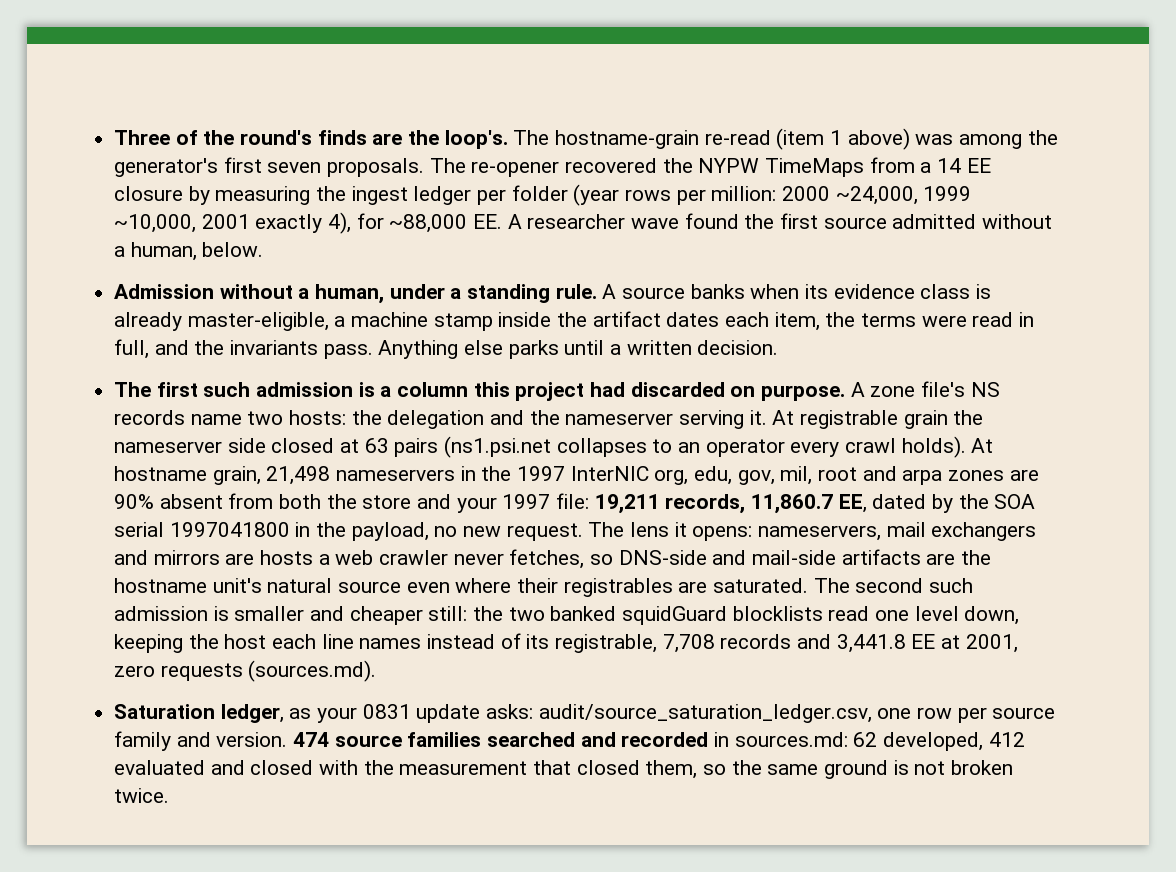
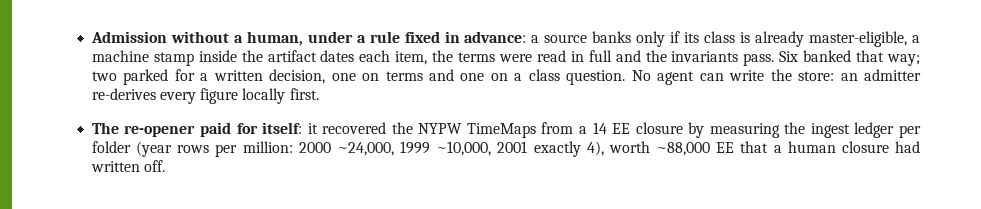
- Three of the round's finds are the loop's. The hostname-grain re-read (item 1 above) was among the generator's first seven proposals. The re-opener recovered the NYPW TimeMaps from a 14 EE closure by measuring the ingest ledger per folder (year rows per million: 2000 ~24,000, 1999 ~10,000, 2001 exactly 4), for ~88,000 EE. A researcher wave found the first source admitted without a human, below.
- Admission without a human, under a standing rule. A source banks when its evidence class is already master-eligible, a machine stamp inside the artifact dates each item, the terms were read in full, and the invariants pass. Anything else parks until a written decision.
- The first such admission is a column this project had discarded on purpose. A zone file's NS records name two hosts: the delegation and the nameserver serving it. At registrable grain the nameserver side closed at 63 pairs (ns1.psi.net collapses to an operator every crawl holds). At hostname grain, 21,498 nameservers in the 1997 InterNIC org, edu, gov, mil, root and arpa zones are 90% absent from both the store and your 1997 file: 19,211 records, 11,860.7 EE, dated by the SOA serial 1997041800 in the payload, no new request. The lens it opens: nameservers, mail exchangers and mirrors are hosts a web crawler never fetches, so DNS-side and mail-side artifacts are the hostname unit's natural source even where their registrables are saturated. The second such admission is smaller and cheaper still: the two banked squidGuard blocklists read one level down, keeping the host each line names instead of its registrable, 7,708 records and 3,441.8 EE at 2001, zero requests (sources.md).
- Saturation ledger, as your 0831 update asks: audit/source_saturation_ledger.csv, one row per source family and version. 474 source families searched and recorded in sources.md: 62 developed, 412 evaluated and closed with the measurement that closed them, so the same ground is not broken twice.
+ Admission without a human, under a rule fixed in advance: a source banks only if its class is already master-eligible, a machine stamp inside the artifact dates each item, the terms were read in full and the invariants pass. Six banked that way; two parked for a written decision, one on terms and one on a class question. No agent can write the store: an admitter re-derives every figure locally first.
+ The re-opener paid for itself: it recovered the NYPW TimeMaps from a 14 EE closure by measuring the ingest ledger per folder (year rows per million: 2000 ~24,000, 1999 ~10,000, 2001 exactly 4), worth ~88,000 EE that a human closure had written off.

